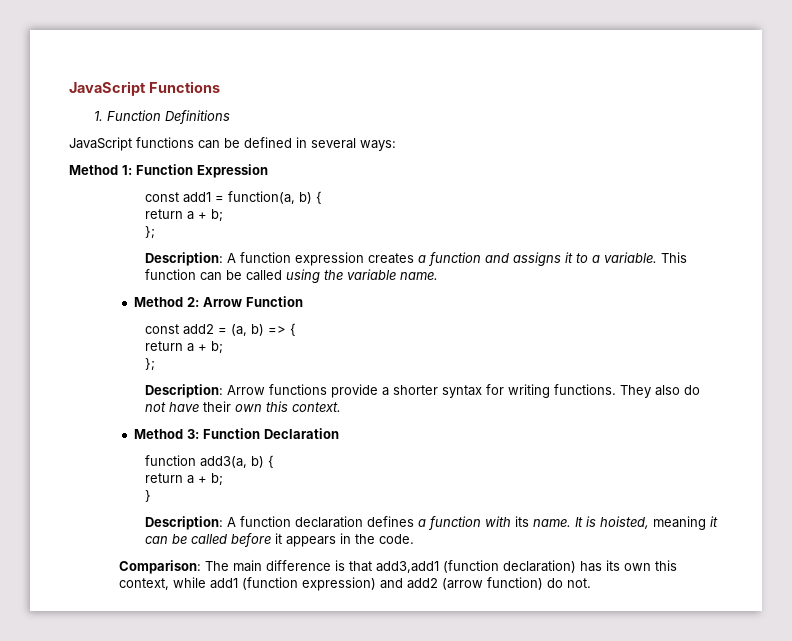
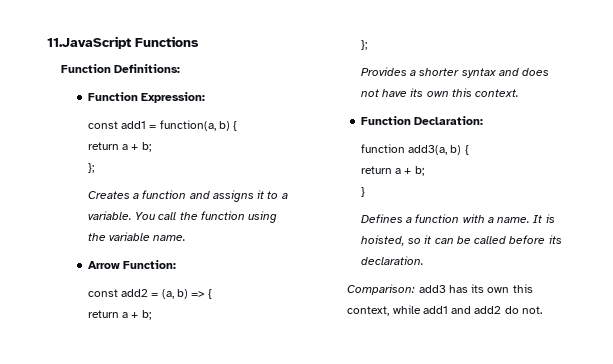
- JavaScript Functions
+ 11.JavaScript Functions
- 1. Function Definitions
- JavaScript functions can be defined in several ways:
- Method 1: Function Expression
+ Function Definitions:
+ Function Expression:
- Description: A function expression creates a function and assigns it to a variable.
+ Creates a function and assigns it to a variable.
- This function can be called using the variable name.
+ You call the function using the variable name.
- Method 2: Arrow Function
+ Arrow Function:
- Description: Arrow functions provide a shorter syntax for writing functions. They also do not have their own this context.
+ Provides a shorter syntax and does not have its own this context.
- Method 3: Function Declaration
+ Function Declaration:
- Description: A function declaration defines a function with its name.
+ Defines a function with a name.
- It is hoisted, meaning it can be called before it appears in the code.
- Comparison: The main difference is that add3,add1 (function declaration) has its own this context, while add1 (function expression) and add2 (arrow function) do not.
+ It is hoisted, so it can be called before its declaration.
+ Comparison: add3 has its own this context, while add1 and add2 do not.

